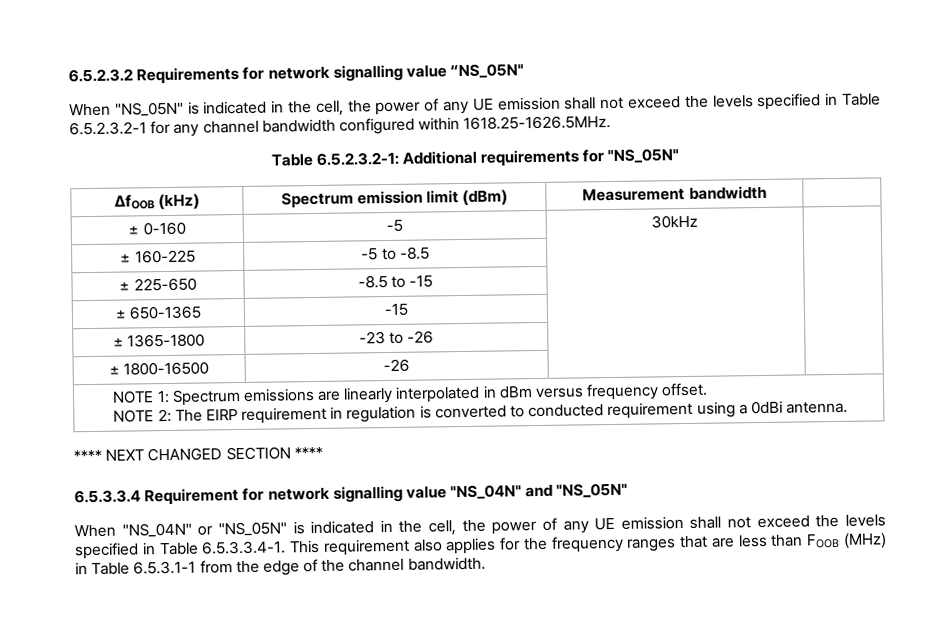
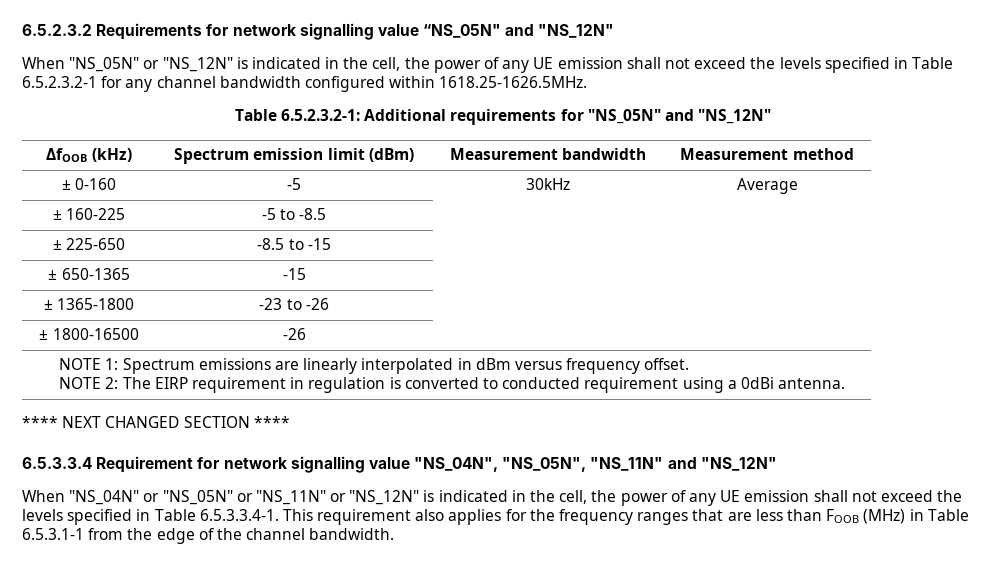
- 6.5.2.3.2 Requirements for network signalling value “NS_05N"
+ 6.5.2.3.2 Requirements for network signalling value “NS_05N" and "NS_12N"
- When "NS_05N" is indicated in the cell, the power of any UE emission shall not exceed the levels specified in Table 6.5.2.3.2-1 for any channel bandwidth configured within 1618.25-1626.5MHz.
+ When "NS_05N" or "NS_12N" is indicated in the cell, the power of any UE emission shall not exceed the levels specified in Table 6.5.2.3.2-1 for any channel bandwidth configured within 1618.25-1626.5MHz.
- Table 6.5.2.3.2-1: Additional requirements for "NS_05N"
+ Table 6.5.2.3.2-1: Additional requirements for "NS_05N" and "NS_12N"
- ΔfOOB (kHz) | Spectrum emission limit (dBm) | Measurement bandwidth |
+ ΔfOOB (kHz) | Spectrum emission limit (dBm) | Measurement bandwidth | Measurement method
- ± 0-160 | -5 | 30kHz |
+ ± 0-160 | -5 | 30kHz | Average
- 6.5.3.3.4 Requirement for network signalling value "NS_04N" and "NS_05N"
+ 6.5.3.3.4 Requirement for network signalling value "NS_04N", "NS_05N", "NS_11N" and "NS_12N"
- When "NS_04N" or "NS_05N" is indicated in the cell, the power of any UE emission shall not exceed the levels specified in Table 6.5.3.3.4-1. This requirement also applies for the frequency ranges that are less than FOOB (MHz) in Table 6.5.3.1-1 from the edge of the channel bandwidth.
+ When "NS_04N" or "NS_05N" or "NS_11N" or "NS_12N" is indicated in the cell, the power of any UE emission shall not exceed the levels specified in Table 6.5.3.3.4-1. This requirement also applies for the frequency ranges that are less than FOOB (MHz) in Table 6.5.3.1-1 from the edge of the channel bandwidth.

